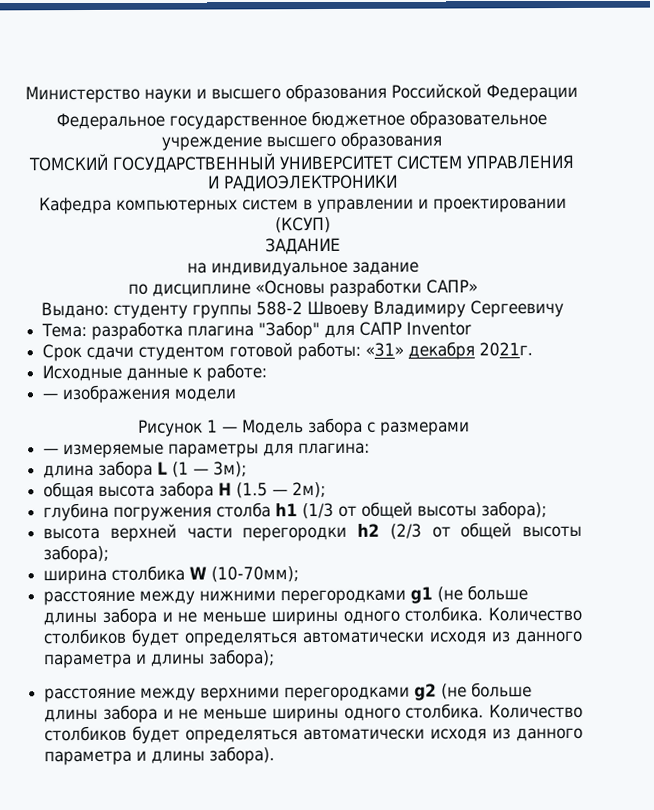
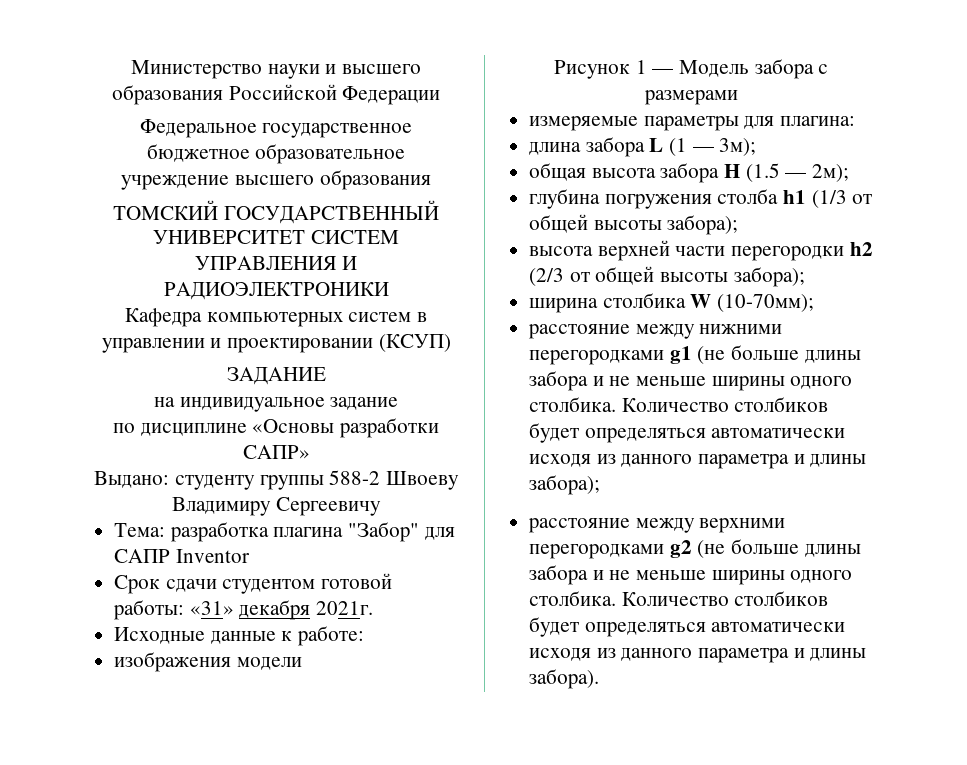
- — изображения модели
+ изображения модели
- — измеряемые параметры для плагина:
+ измеряемые параметры для плагина:

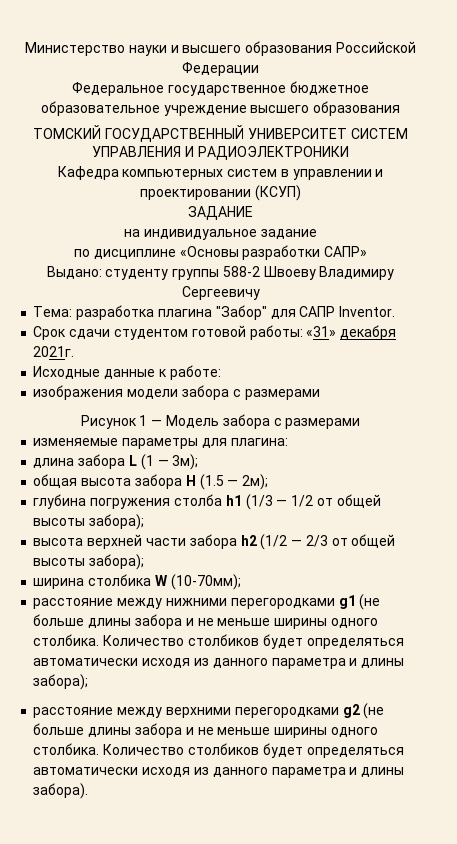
- Тема: разработка плагина "Забор" для САПР Inventor
+ Тема: разработка плагина "Забор" для САПР Inventor.
- изображения модели
+ изображения модели забора с размерами
- измеряемые параметры для плагина:
+ изменяемые параметры для плагина:
- глубина погружения столба h1 (1/3 от общей высоты забора);
+ глубина погружения столба h1 (1/3 — 1/2 от общей высоты забора);
- высота верхней части перегородки h2 (2/3 от общей высоты забора);
+ высота верхней части забора h2 (1/2 — 2/3 от общей высоты забора);

